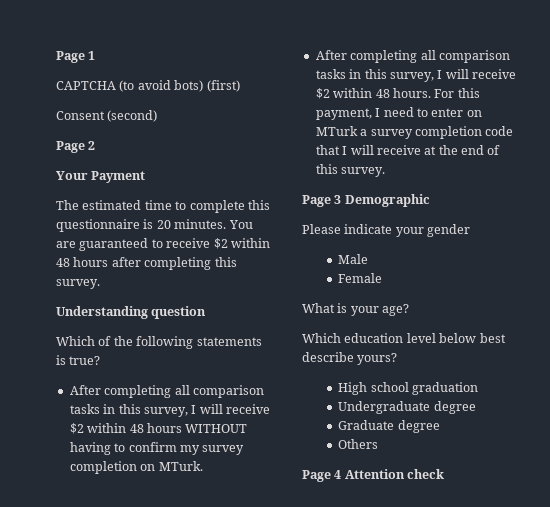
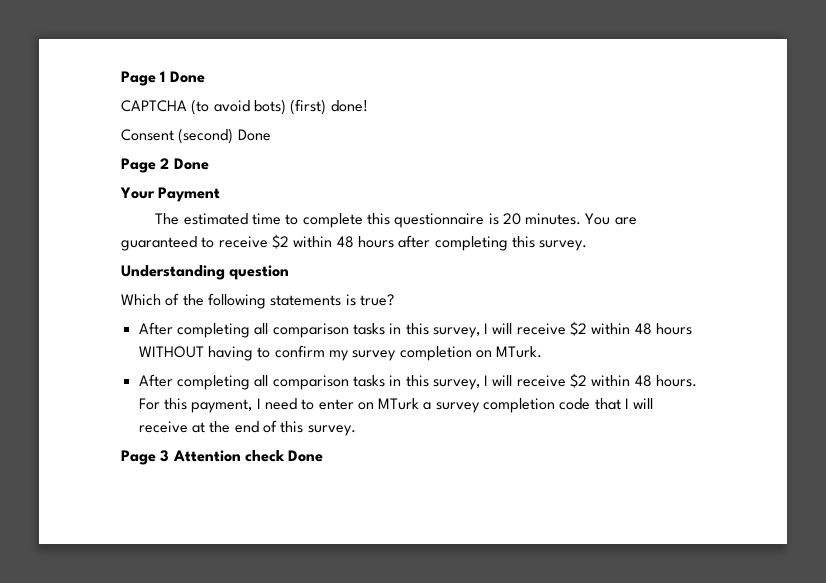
- Page 1
+ Page 1 Done
- CAPTCHA (to avoid bots) (first)
+ CAPTCHA (to avoid bots) (first) done!
- Consent (second)
+ Consent (second) Done
- Page 2
+ Page 2 Done
- Page 3 Demographic
- Please indicate your gender
- Male
- Female
- What is your age?
- Which education level below best describe yours?
- High school graduation
- Undergraduate degree
- Graduate degree
- Others
- Page 4 Attention check
+ Page 3 Attention check Done

